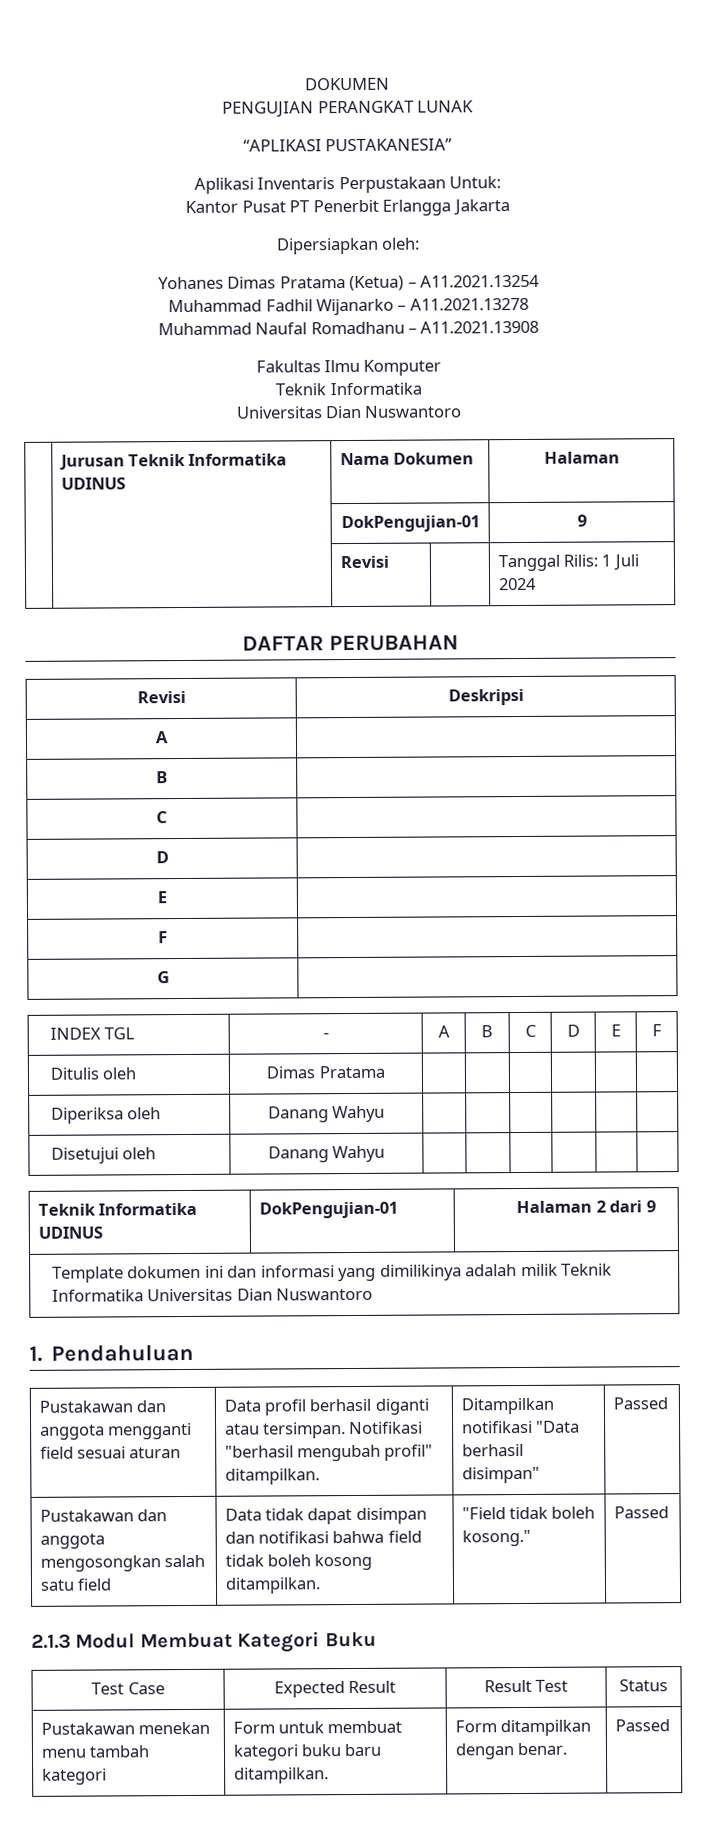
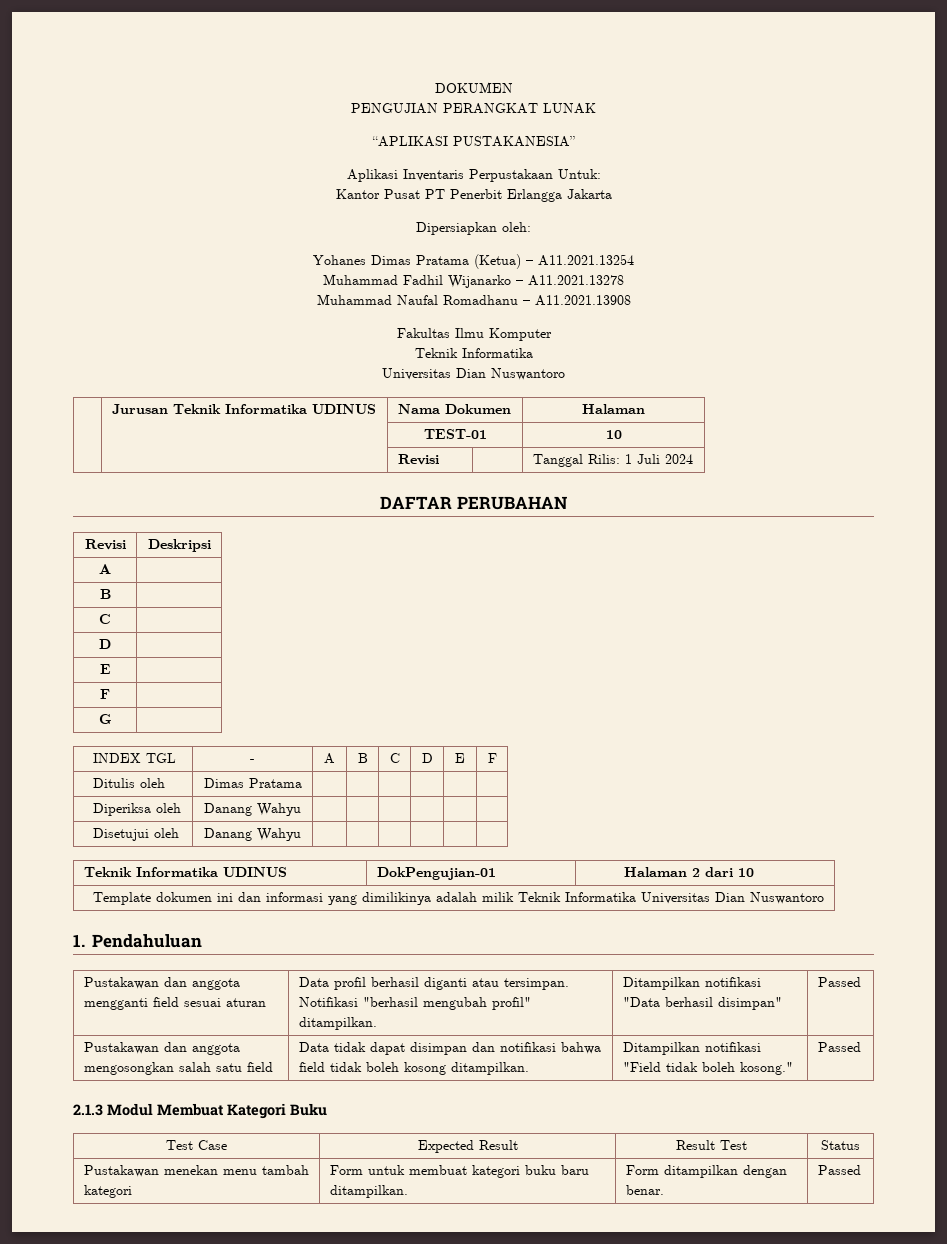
- | | DokPengujian-01 | 9
+ | | TEST-01 | 10
- Teknik Informatika UDINUS | DokPengujian-01 | Halaman 2 dari 9
+ Teknik Informatika UDINUS | DokPengujian-01 | Halaman 2 dari 10
- Pustakawan dan anggota mengosongkan salah satu field | Data tidak dapat disimpan dan notifikasi bahwa field tidak boleh kosong ditampilkan. | "Field tidak boleh kosong." | Passed
+ Pustakawan dan anggota mengosongkan salah satu field | Data tidak dapat disimpan dan notifikasi bahwa field tidak boleh kosong ditampilkan. | Ditampilkan notifikasi "Field tidak boleh kosong." | Passed

